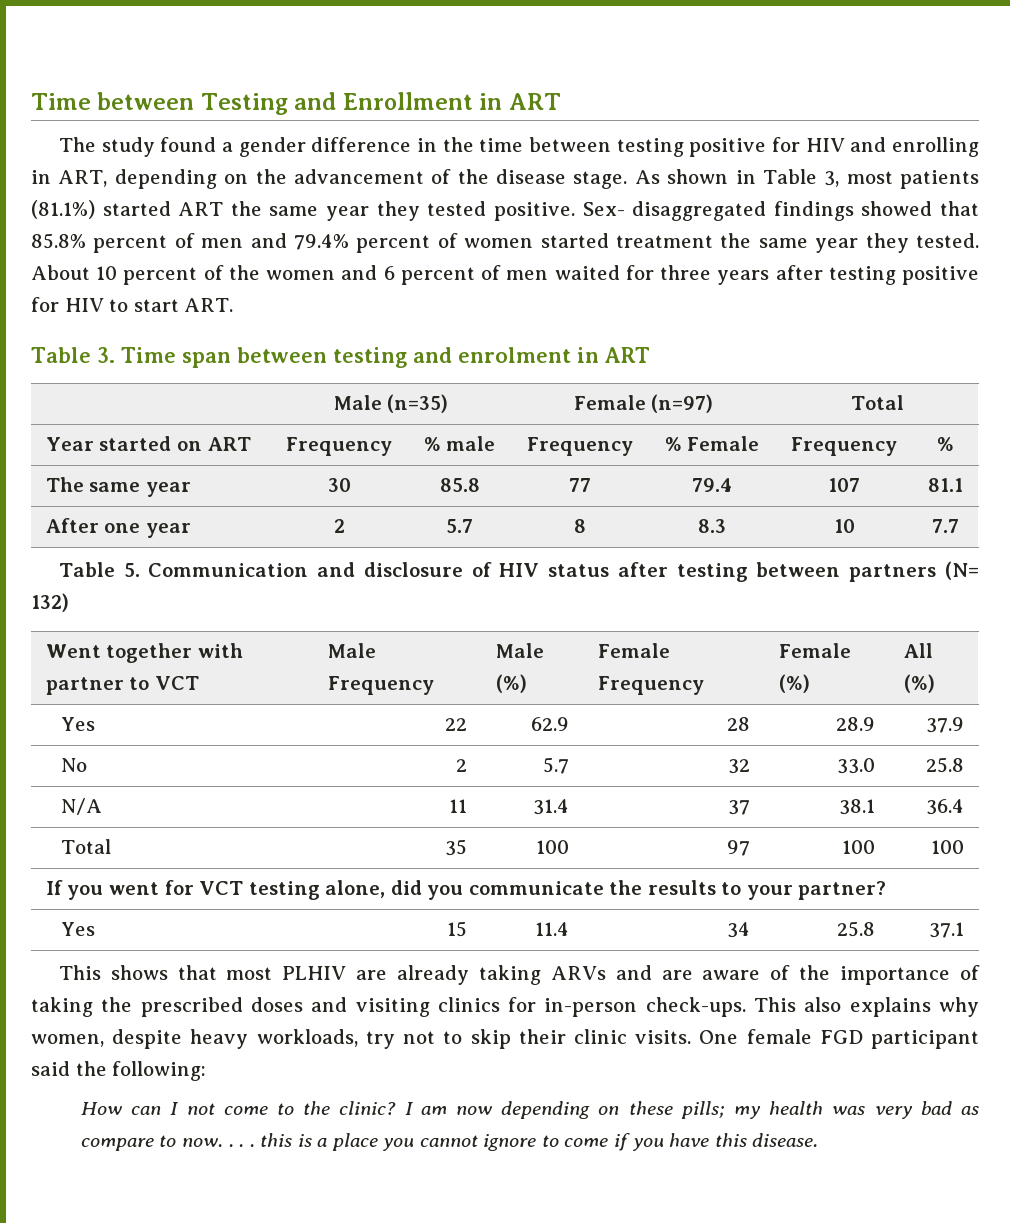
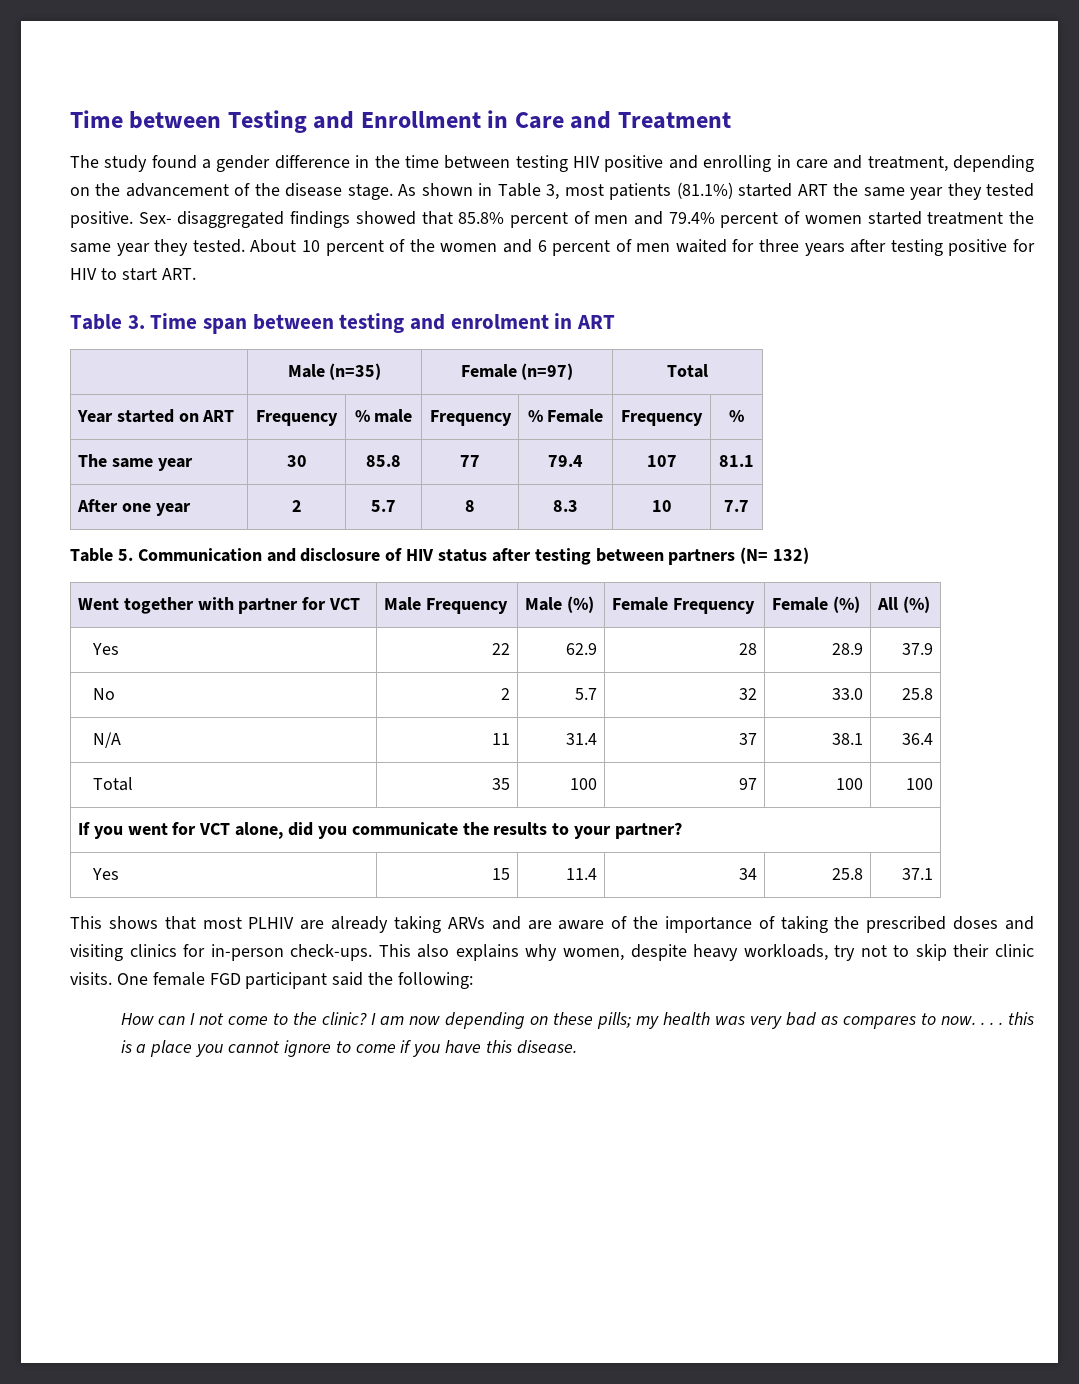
- Time between Testing and Enrollment in ART
+ Time between Testing and Enrollment in Care and Treatment
- The study found a gender difference in the time between testing positive for HIV and enrolling in ART, depending on the advancement of the disease stage.
+ The study found a gender difference in the time between testing HIV positive and enrolling in care and treatment, depending on the advancement of the disease stage.
- Went together with partner to VCT | Male Frequency | Male (%) | Female Frequency | Female (%) | All (%)
+ Went together with partner for VCT | Male Frequency | Male (%) | Female Frequency | Female (%) | All (%)
- If you went for VCT testing alone, did you communicate the results to your partner?
+ If you went for VCT alone, did you communicate the results to your partner?
- I am now depending on these pills; my health was very bad as compare to now. . . . this is a place you cannot ignore to come if you have this disease.
+ I am now depending on these pills; my health was very bad as compares to now. . . . this is a place you cannot ignore to come if you have this disease.

